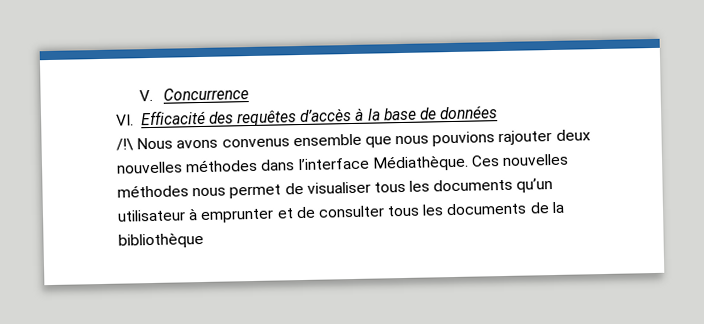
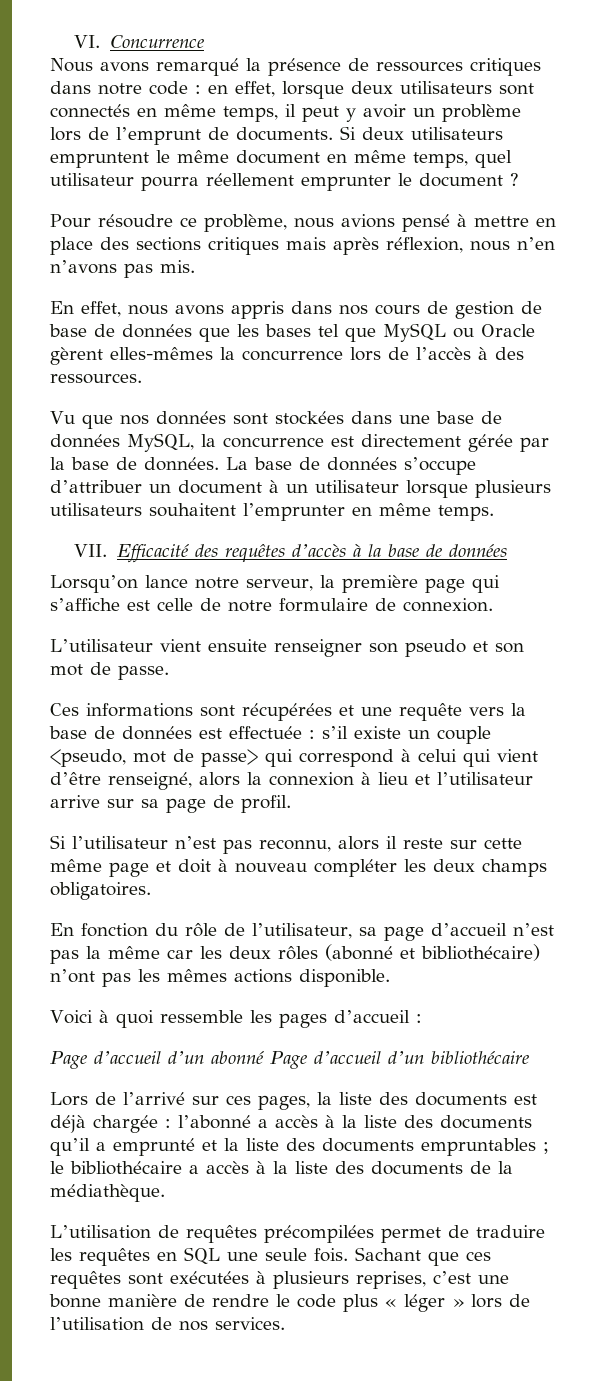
- V. Concurrence
+ VI. Concurrence
- VI. Efficacité des requêtes d’accès à la base de données
+ Nous avons remarqué la présence de ressources critiques dans notre code : en effet, lorsque deux utilisateurs sont connectés en même temps, il peut y avoir un problème lors de l’emprunt de documents. Si deux utilisateurs empruntent le même document en même temps, quel utilisateur pourra réellement emprunter le document ?
+ Pour résoudre ce problème, nous avions pensé à mettre en place des sections critiques mais après réflexion, nous n’en n’avons pas mis.
+ En effet, nous avons appris dans nos cours de gestion de base de données que les bases tel que MySQL ou Oracle gèrent elles-mêmes la concurrence lors de l’accès à des ressources.
+ Vu que nos données sont stockées dans une base de données MySQL, la concurrence est directement gérée par la base de données. La base de données s’occupe d’attribuer un document à un utilisateur lorsque plusieurs utilisateurs souhaitent l’emprunter en même temps.
+ VII. Efficacité des requêtes d’accès à la base de données
- /!\ Nous avons convenus ensemble que nous pouvions rajouter deux nouvelles méthodes dans l’interface Médiathèque. Ces nouvelles méthodes nous permet de visualiser tous les documents qu’un utilisateur à emprunter et de consulter tous les documents de la bibliothèque
+ Lorsqu’on lance notre serveur, la première page qui s’affiche est celle de notre formulaire de connexion.
+ L’utilisateur vient ensuite renseigner son pseudo et son mot de passe.
+ Ces informations sont récupérées et une requête vers la base de données est effectuée : s’il existe un couple <pseudo, mot de passe> qui correspond à celui qui vient d’être renseigné, alors la connexion à lieu et l’utilisateur arrive sur sa page de profil.
+ Si l’utilisateur n’est pas reconnu, alors il reste sur cette même page et doit à nouveau compléter les deux champs obligatoires.
+ En fonction du rôle de l’utilisateur, sa page d’accueil n’est pas la même car les deux rôles (abonné et bibliothécaire) n’ont pas les mêmes actions disponible.
+ Voici à quoi ressemble les pages d’accueil :
+ Page d’accueil d’un abonné Page d’accueil d’un bibliothécaire
+ Lors de l’arrivé sur ces pages, la liste des documents est déjà chargée : l’abonné a accès à la liste des documents qu’il a emprunté et la liste des documents empruntables ; le bibliothécaire a accès à la liste des documents de la médiathèque.
+ L’utilisation de requêtes précompilées permet de traduire les requêtes en SQL une seule fois. Sachant que ces requêtes sont exécutées à plusieurs reprises, c’est une bonne manière de rendre le code plus « léger » lors de l’utilisation de nos services.

